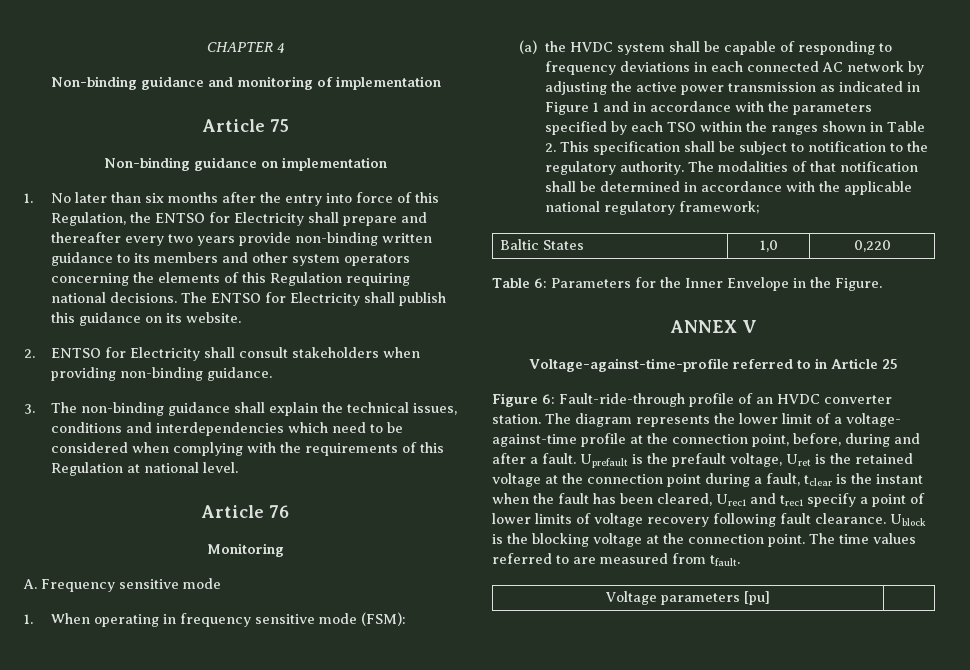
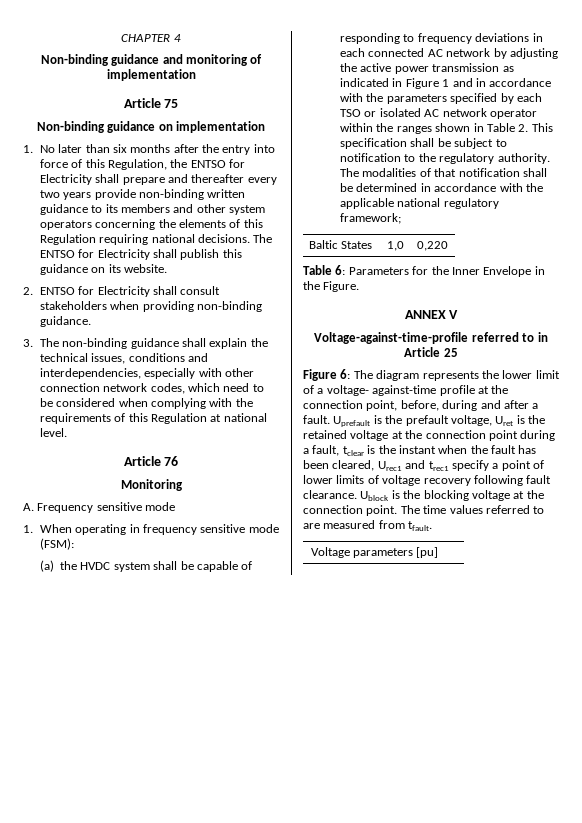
- 3. The non-binding guidance shall explain the technical issues, conditions and interdependencies which need to be considered when complying with the requirements of this Regulation at national level.
+ 3. The non-binding guidance shall explain the technical issues, conditions and interdependencies, especially with other connection network codes, which need to be considered when complying with the requirements of this Regulation at national level.
- (a) the HVDC system shall be capable of responding to frequency deviations in each connected AC network by adjusting the active power transmission as indicated in Figure 1 and in accordance with the parameters specified by each TSO within the ranges shown in Table 2. This specification shall be subject to notification to the regulatory authority.
+ (a) the HVDC system shall be capable of responding to frequency deviations in each connected AC network by adjusting the active power transmission as indicated in Figure 1 and in accordance with the parameters specified by each TSO or isolated AC network operator within the ranges shown in Table 2. This specification shall be subject to notification to the regulatory authority.
- Figure 6: Fault-ride-through profile of an HVDC converter station. The diagram represents the lower limit of a voltage- against-time profile at the connection point, before, during and after a fault.
+ Figure 6: The diagram represents the lower limit of a voltage- against-time profile at the connection point, before, during and after a fault.

